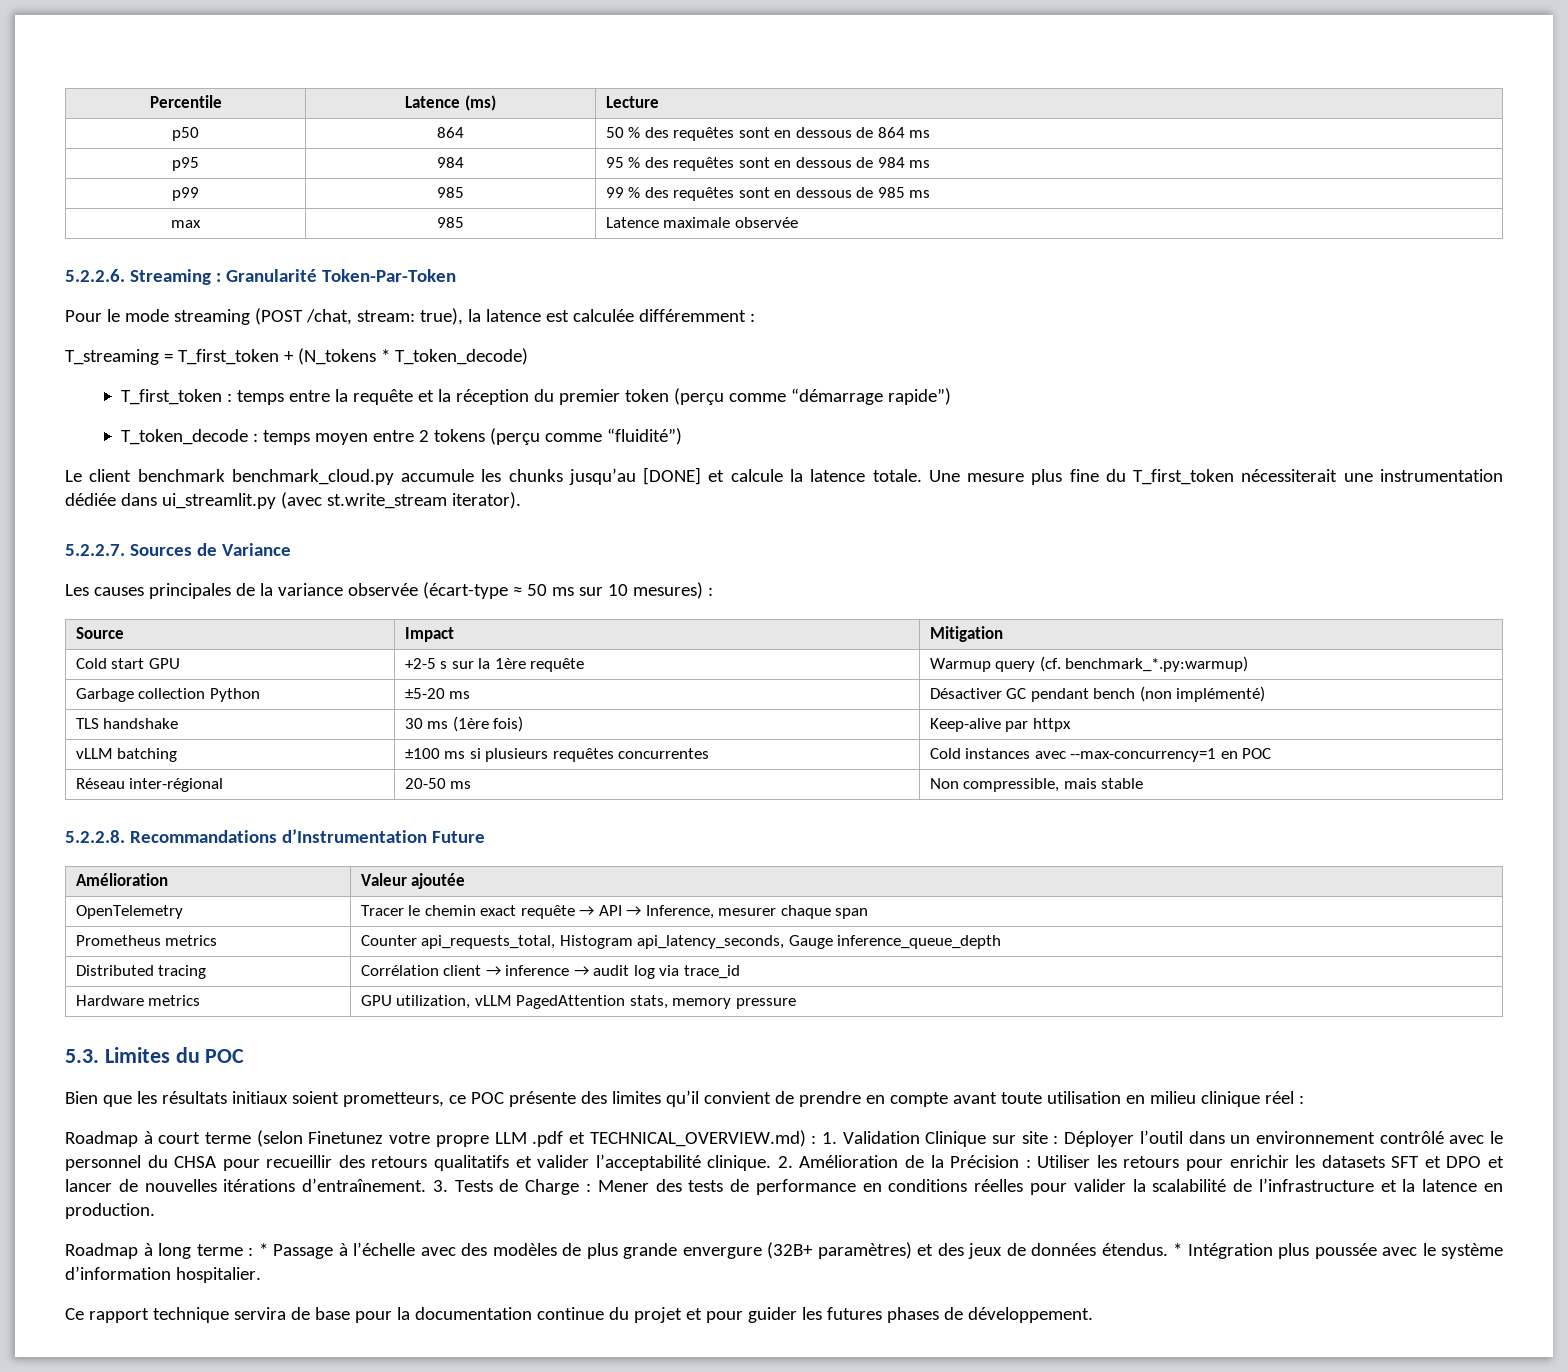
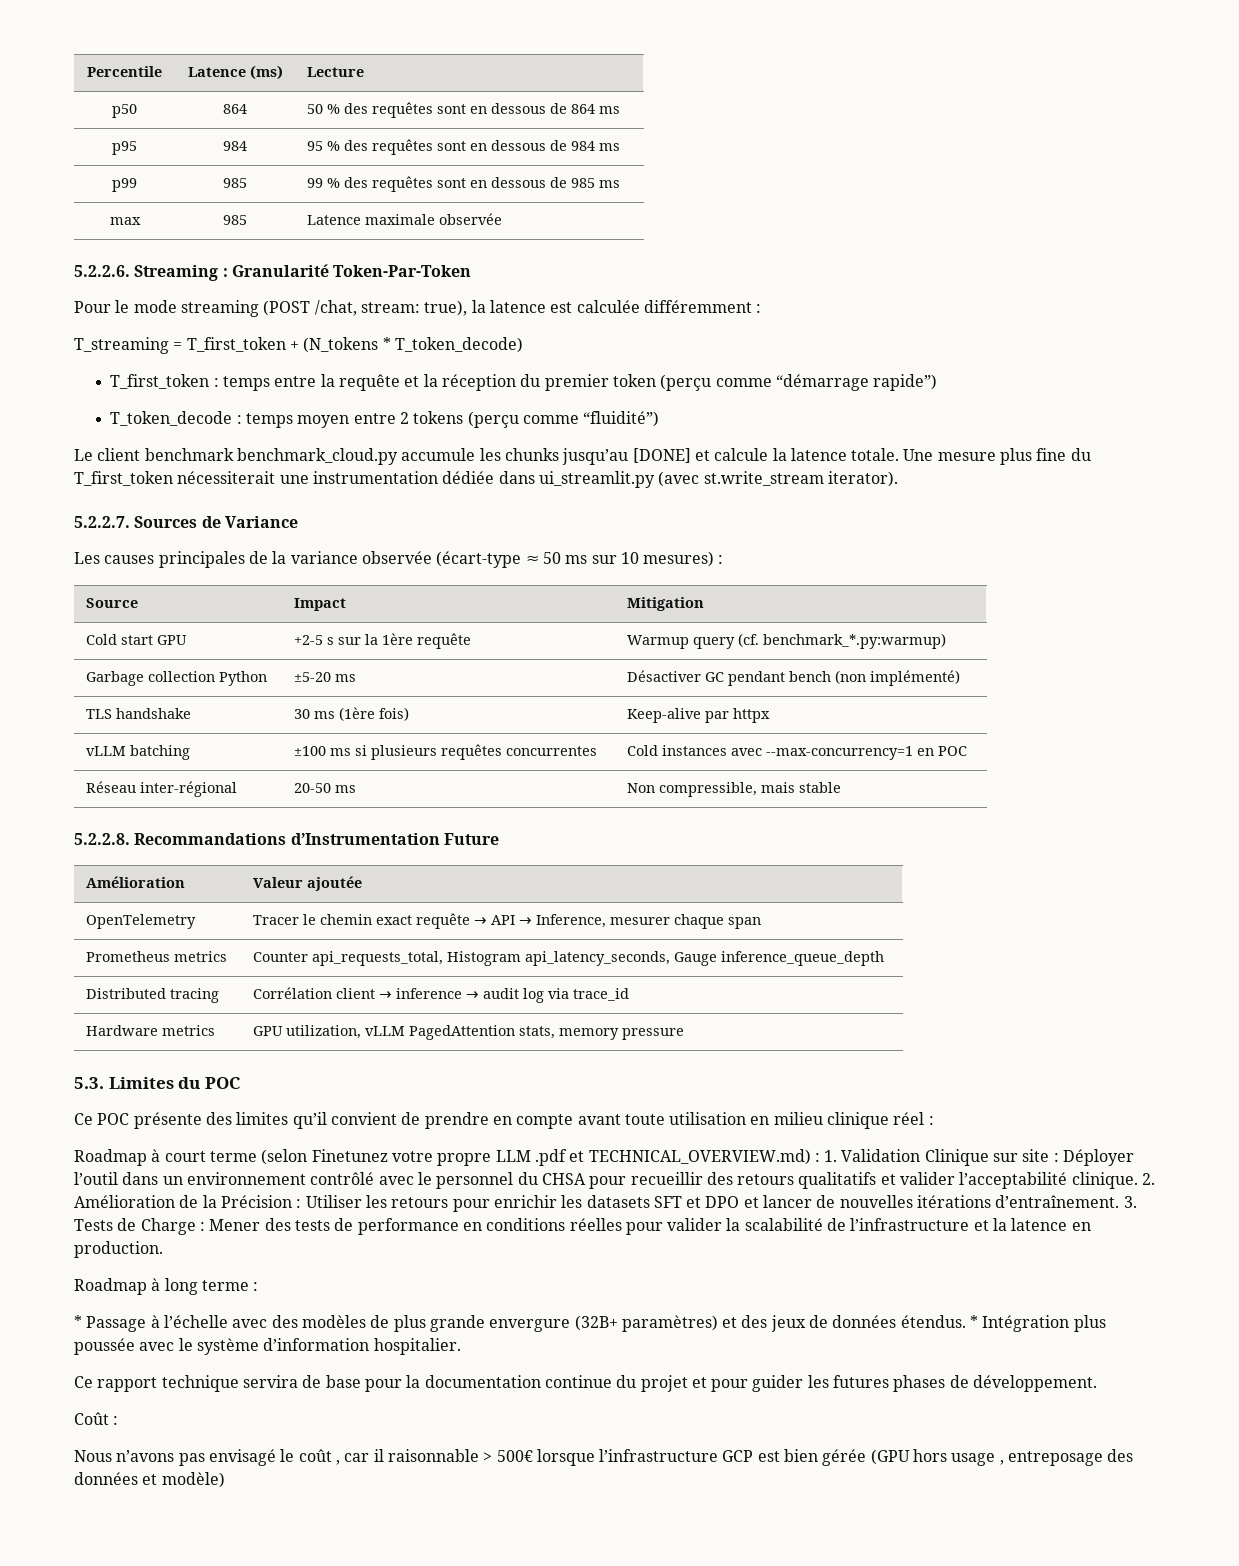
- Bien que les résultats initiaux soient prometteurs, ce POC présente des limites qu’il convient de prendre en compte avant toute utilisation en milieu clinique réel :
+ Ce POC présente des limites qu’il convient de prendre en compte avant toute utilisation en milieu clinique réel :
- Roadmap à long terme : * Passage à l’échelle avec des modèles de plus grande envergure (32B+ paramètres) et des jeux de données étendus.
+ Roadmap à long terme :
+ * Passage à l’échelle avec des modèles de plus grande envergure (32B+ paramètres) et des jeux de données étendus.
+ Coût :
+ Nous n’avons pas envisagé le coût , car il raisonnable > 500€ lorsque l’infrastructure GCP est bien gérée (GPU hors usage , entreposage des données et modèle)

